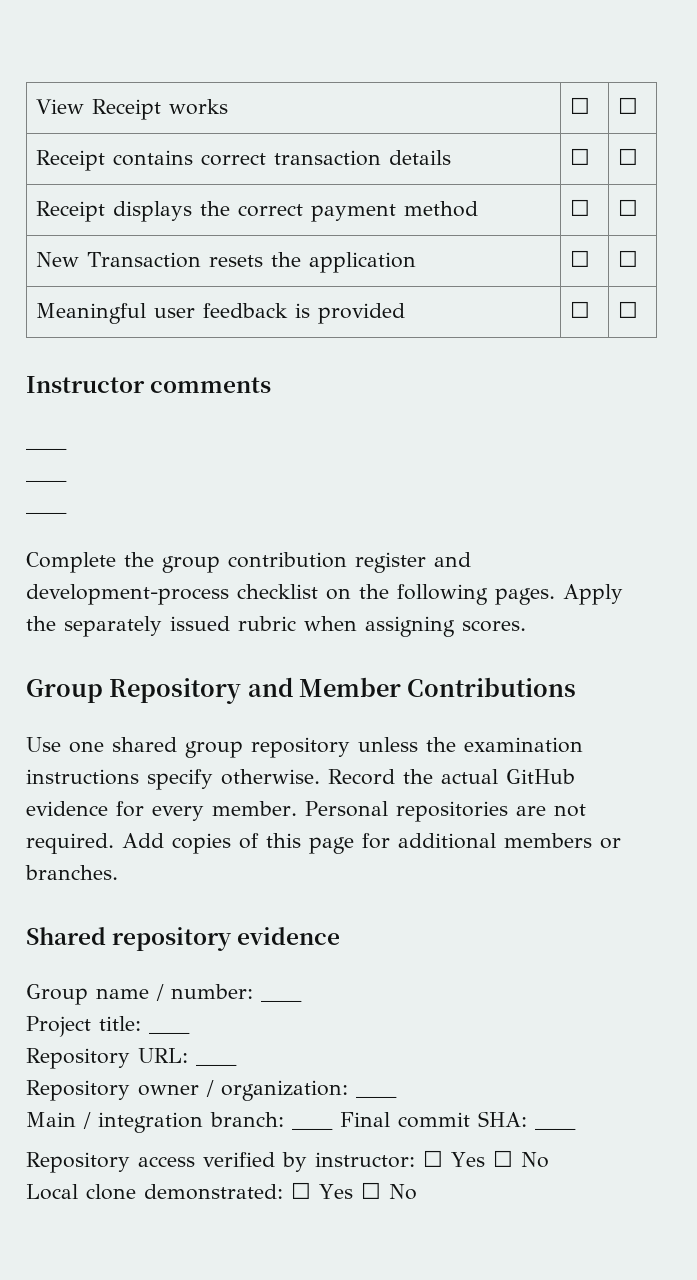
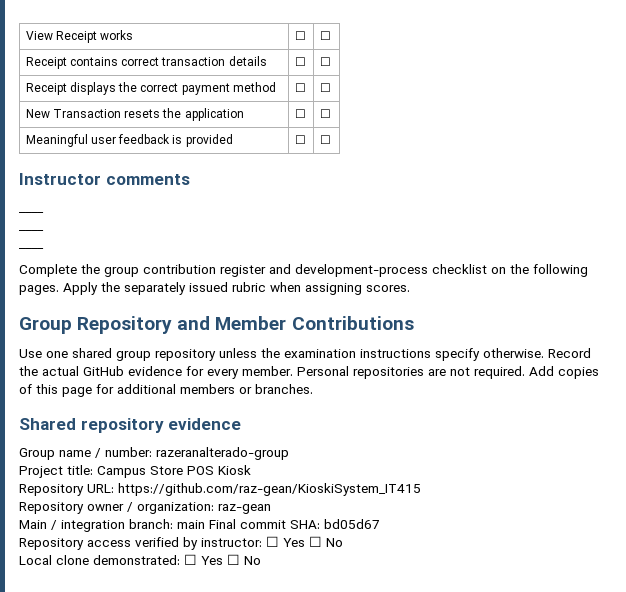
- Group name / number: ____
+ Group name / number: razeranalterado-group
- Project title: ____
+ Project title: Campus Store POS Kiosk
- Repository URL: ____
+ Repository URL: https://github.com/raz-gean/KioskiSystem_IT415
- Repository owner / organization: ____
+ Repository owner / organization: raz-gean
- Main / integration branch: ____ Final commit SHA: ____
+ Main / integration branch: main Final commit SHA: bd05d67

